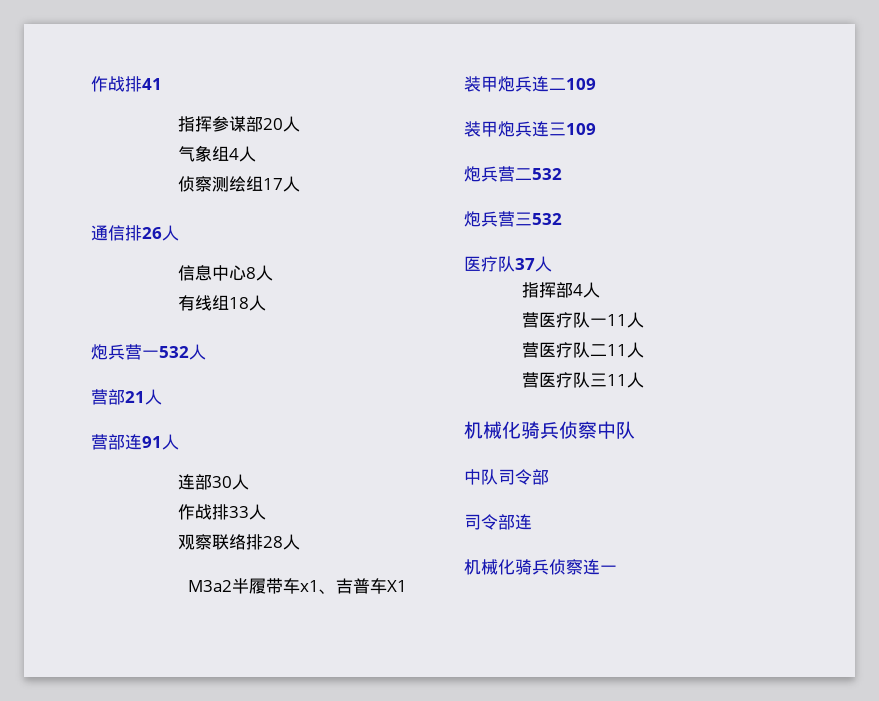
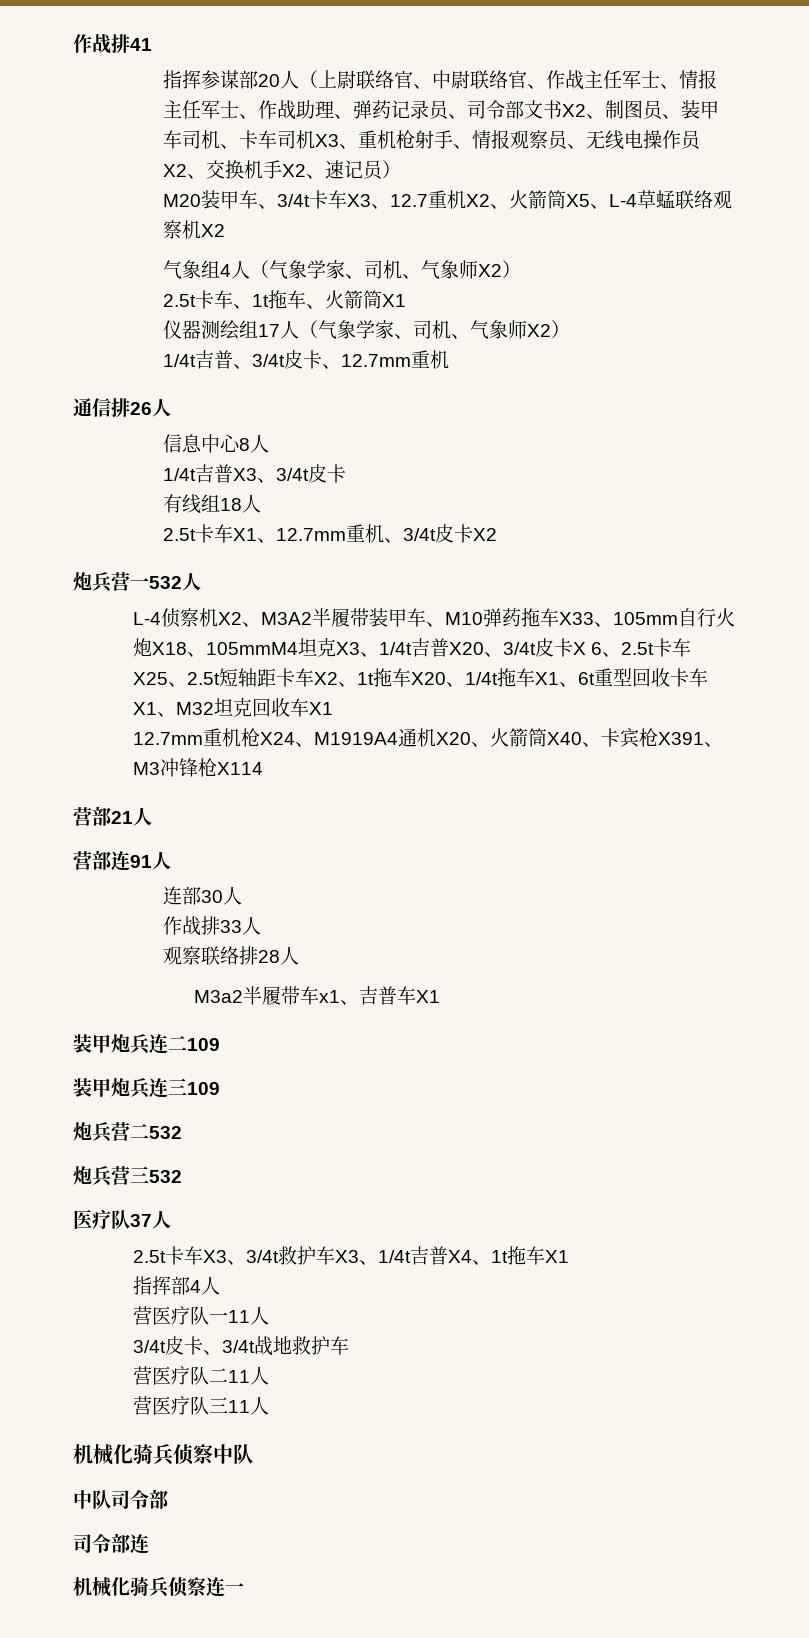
- 指挥参谋部20人
- 气象组4人
- 侦察测绘组17人
+ 指挥参谋部20人（上尉联络官、中尉联络官、作战主任军士、情报主任军士、作战助理、弹药记录员、司令部文书X2、制图员、装甲车司机、卡车司机X3、重机枪射手、情报观察员、无线电操作员X2、交换机手X2、速记员）
+ M20装甲车、3/4t卡车X3、12.7重机X2、火箭筒X5、L-4草蜢联络观察机X2
+ 气象组4人（气象学家、司机、气象师X2）
+ 2.5t卡车、1t拖车、火箭筒X1
+ 仪器测绘组17人（气象学家、司机、气象师X2）
+ 1/4t吉普、3/4t皮卡、12.7mm重机
+ 1/4t吉普X3、3/4t皮卡
  有线组18人
+ 2.5t卡车X1、12.7mm重机、3/4t皮卡X2
  炮兵营一532人
+ L-4侦察机X2、M3A2半履带装甲车、M10弹药拖车X33、105mm自行火炮X18、105mmM4坦克X3、1/4t吉普X20、3/4t皮卡X 6、2.5t卡车X25、2.5t短轴距卡车X2、1t拖车X20、1/4t拖车X1、6t重型回收卡车X1、M32坦克回收车X1
+ 12.7mm重机枪X24、M1919A4通机X20、火箭筒X40、卡宾枪X391、M3冲锋枪X114
+ 2.5t卡车X3、3/4t救护车X3、1/4t吉普X4、1t拖车X1
+ 3/4t皮卡、3/4t战地救护车

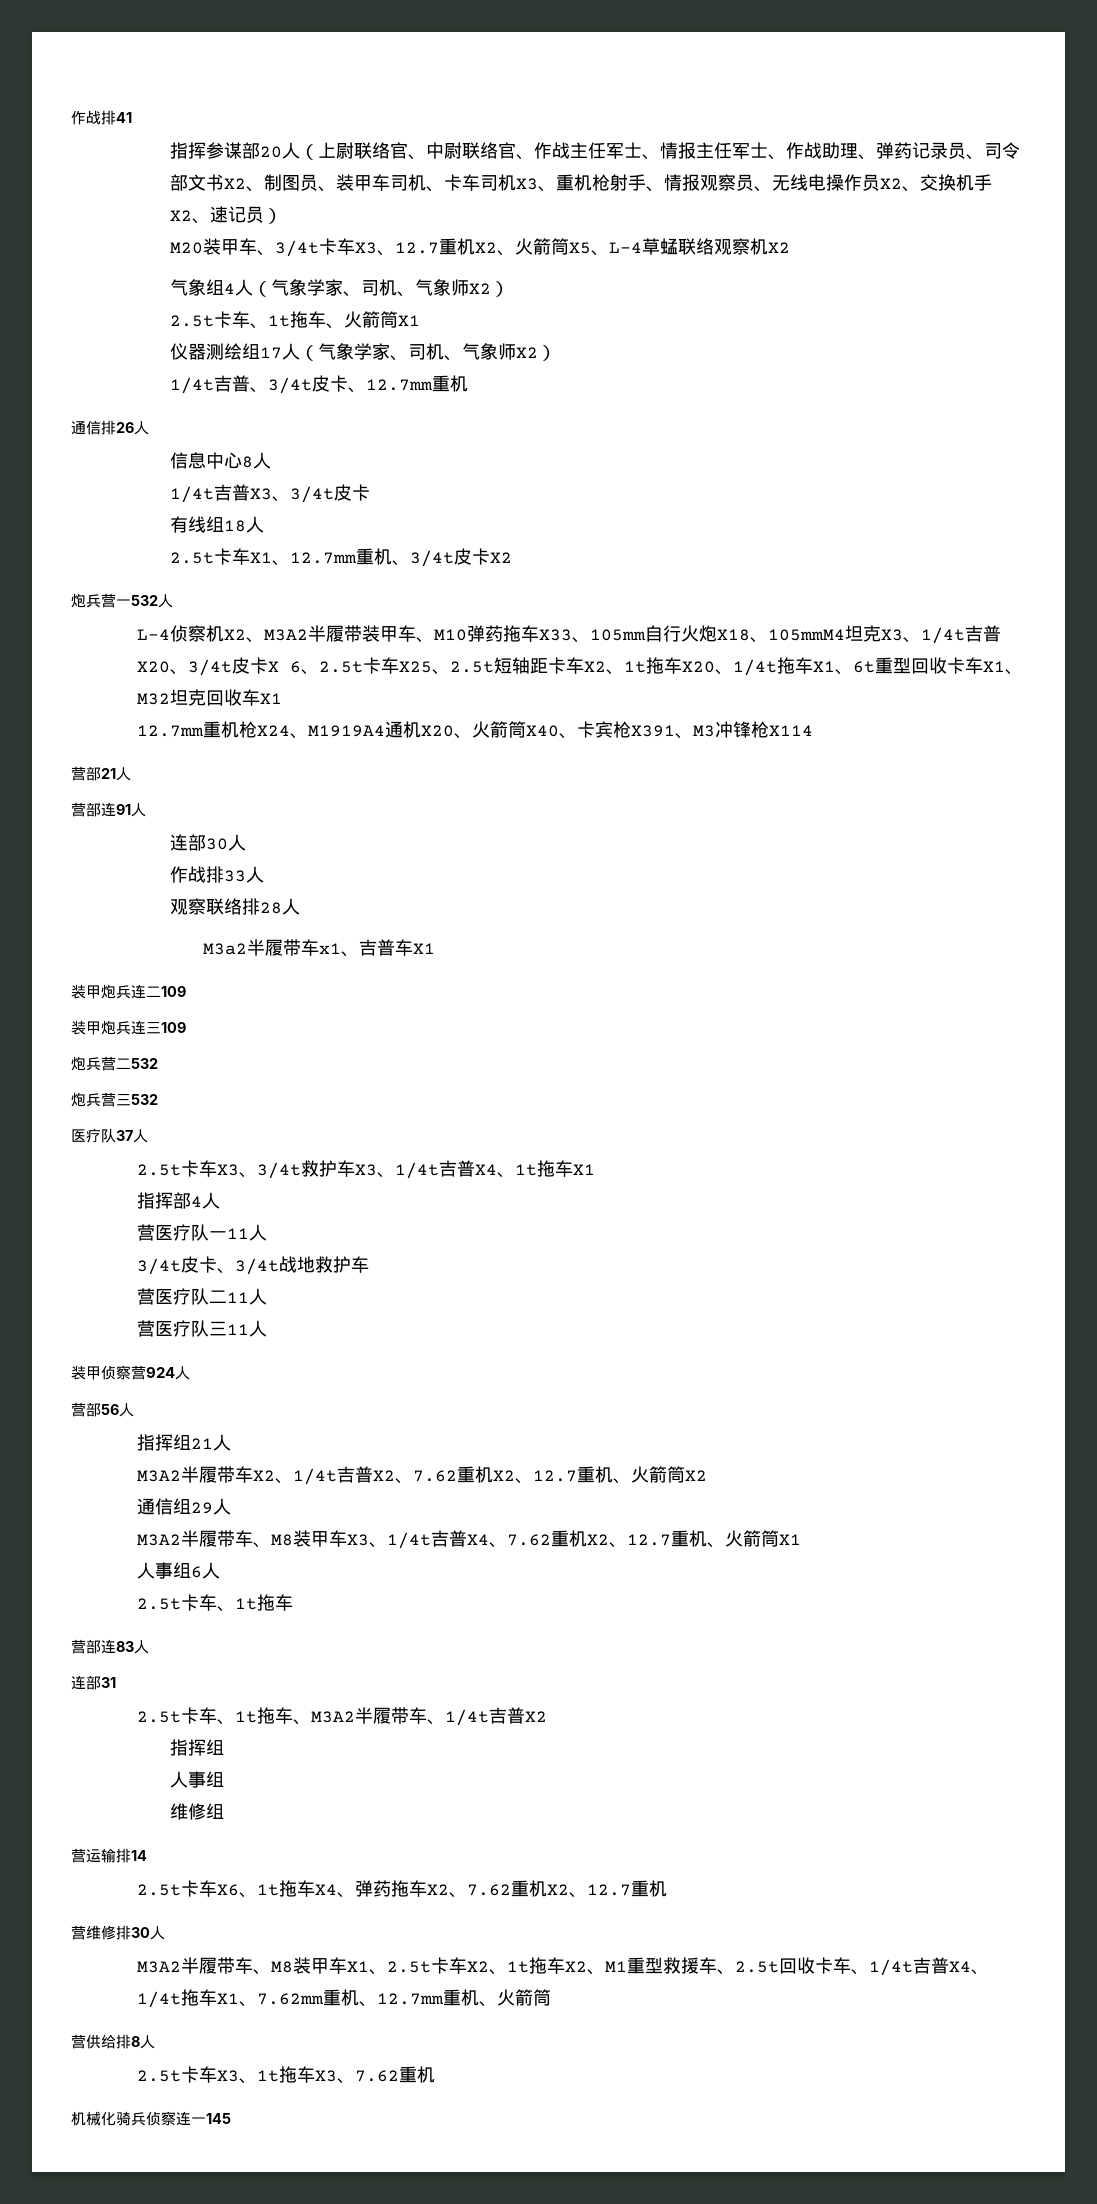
- 机械化骑兵侦察中队
- 中队司令部
- 司令部连
+ 装甲侦察营924人
+ 营部56人
+ 指挥组21人
+ M3A2半履带车X2、1/4t吉普X2、7.62重机X2、12.7重机、火箭筒X2
+ 通信组29人
+ M3A2半履带车、M8装甲车X3、1/4t吉普X4、7.62重机X2、12.7重机、火箭筒X1
+ 人事组6人
+ 2.5t卡车、1t拖车
+ 营部连83人
+ 连部31
+ 2.5t卡车、1t拖车、M3A2半履带车、1/4t吉普X2
+ 指挥组
+ 人事组
+ 维修组
+ 营运输排14
+ 2.5t卡车X6、1t拖车X4、弹药拖车X2、7.62重机X2、12.7重机
+ 营维修排30人
+ M3A2半履带车、M8装甲车X1、2.5t卡车X2、1t拖车X2、M1重型救援车、2.5t回收卡车、1/4t吉普X4、1/4t拖车X1、7.62mm重机、12.7mm重机、火箭筒
+ 营供给排8人
+ 2.5t卡车X3、1t拖车X3、7.62重机
- 机械化骑兵侦察连一
+ 机械化骑兵侦察连一145

